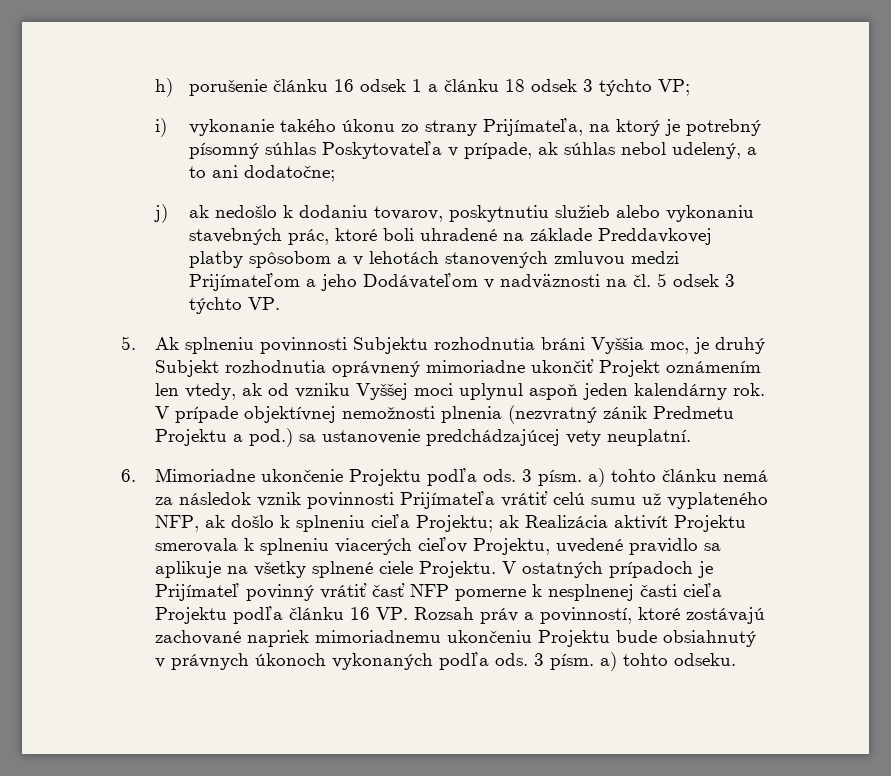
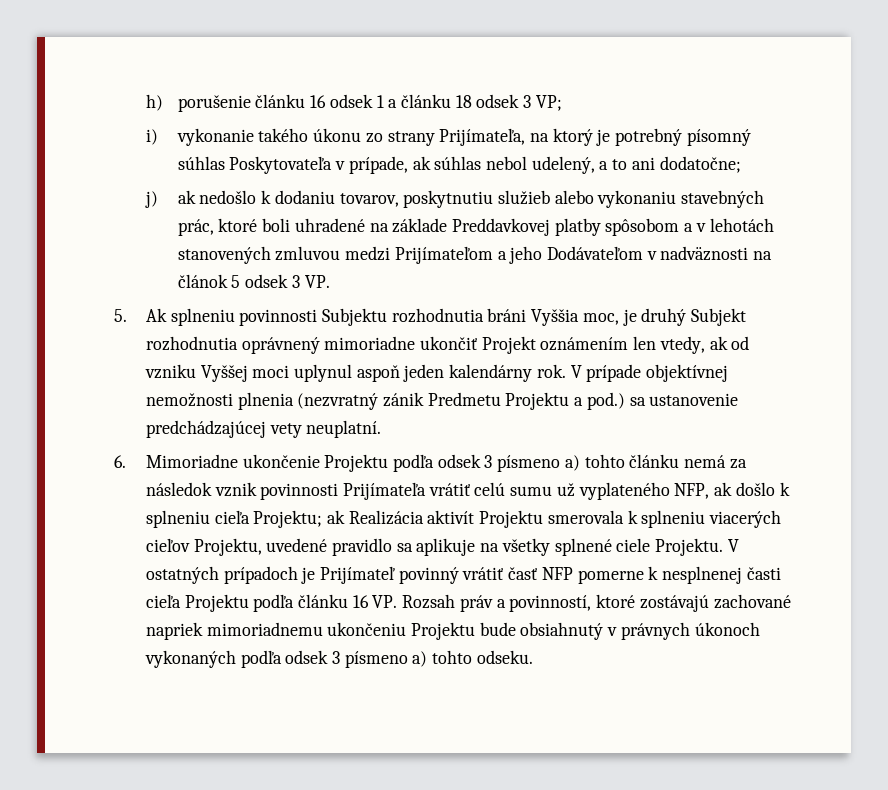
- h) porušenie článku 16 odsek 1 a článku 18 odsek 3 týchto VP;
+ h) porušenie článku 16 odsek 1 a článku 18 odsek 3 VP;
- j) ak nedošlo k dodaniu tovarov, poskytnutiu služieb alebo vykonaniu stavebných prác, ktoré boli uhradené na základe Preddavkovej platby spôsobom a v lehotách stanovených zmluvou medzi Prijímateľom a jeho Dodávateľom v nadväznosti na čl. 5 odsek 3 týchto VP.
+ j) ak nedošlo k dodaniu tovarov, poskytnutiu služieb alebo vykonaniu stavebných prác, ktoré boli uhradené na základe Preddavkovej platby spôsobom a v lehotách stanovených zmluvou medzi Prijímateľom a jeho Dodávateľom v nadväznosti na článok 5 odsek 3 VP.
- 6. Mimoriadne ukončenie Projektu podľa ods. 3 písm. a) tohto článku nemá za následok vznik povinnosti Prijímateľa vrátiť celú sumu už vyplateného NFP, ak došlo k splneniu cieľa Projektu; ak Realizácia aktivít Projektu smerovala k splneniu viacerých cieľov Projektu, uvedené pravidlo sa aplikuje na všetky splnené ciele Projektu.
+ 6. Mimoriadne ukončenie Projektu podľa odsek 3 písmeno a) tohto článku nemá za následok vznik povinnosti Prijímateľa vrátiť celú sumu už vyplateného NFP, ak došlo k splneniu cieľa Projektu; ak Realizácia aktivít Projektu smerovala k splneniu viacerých cieľov Projektu, uvedené pravidlo sa aplikuje na všetky splnené ciele Projektu.
- V ostatných prípadoch je Prijímateľ povinný vrátiť časť NFP pomerne k nesplnenej časti cieľa Projektu podľa článku 16 VP. Rozsah práv a povinností, ktoré zostávajú zachované napriek mimoriadnemu ukončeniu Projektu bude obsiahnutý v právnych úkonoch vykonaných podľa ods. 3 písm. a) tohto odseku.
+ V ostatných prípadoch je Prijímateľ povinný vrátiť časť NFP pomerne k nesplnenej časti cieľa Projektu podľa článku 16 VP. Rozsah práv a povinností, ktoré zostávajú zachované napriek mimoriadnemu ukončeniu Projektu bude obsiahnutý v právnych úkonoch vykonaných podľa odsek 3 písmeno a) tohto odseku.

